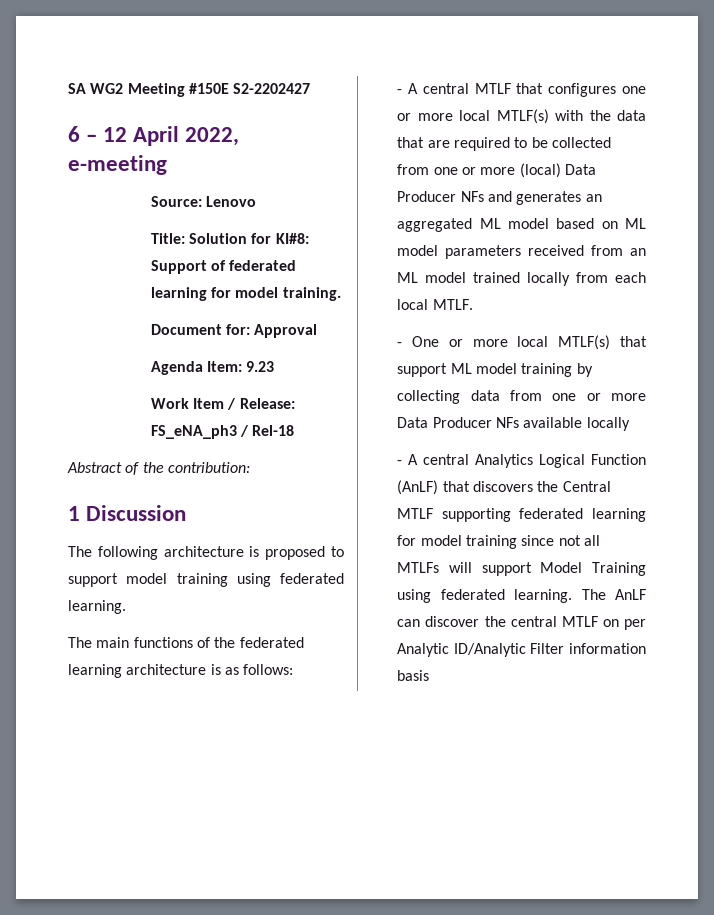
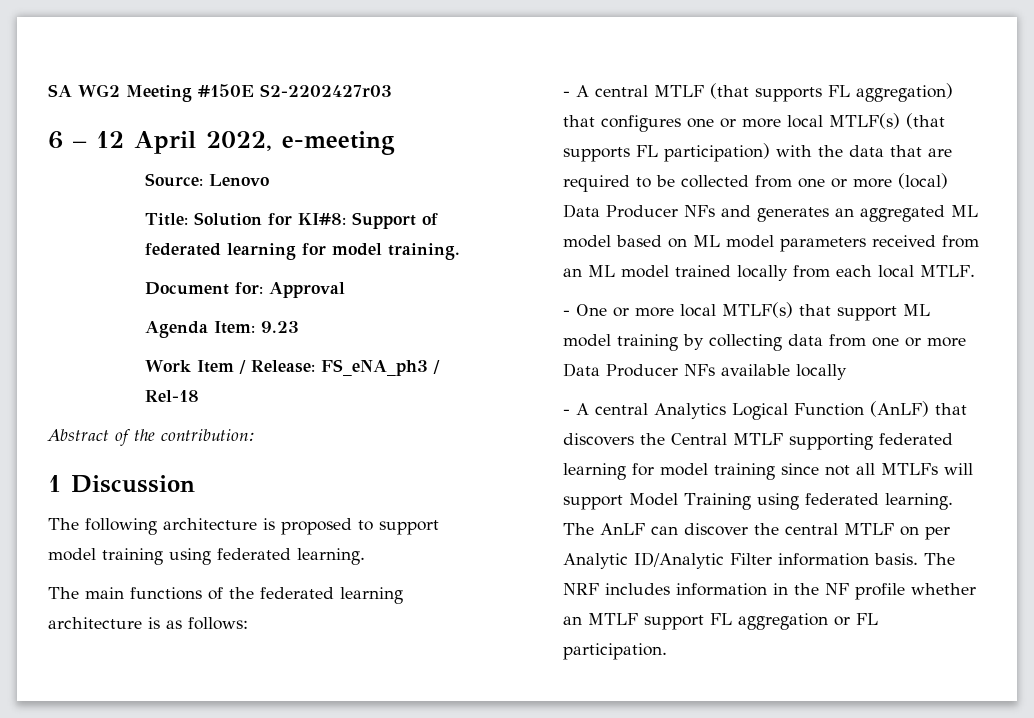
- SA WG2 Meeting #150E S2-2202427
+ SA WG2 Meeting #150E S2-2202427r03
- - A central MTLF that configures one or more local MTLF(s) with the data that are required to be collected from one or more (local) Data Producer NFs and generates an aggregated ML model based on ML model parameters received from an ML model trained locally from each local MTLF.
+ - A central MTLF (that supports FL aggregation) that configures one or more local MTLF(s) (that supports FL participation) with the data that are required to be collected from one or more (local) Data Producer NFs and generates an aggregated ML model based on ML model parameters received from an ML model trained locally from each local MTLF.
- The AnLF can discover the central MTLF on per Analytic ID/Analytic Filter information basis
+ The AnLF can discover the central MTLF on per Analytic ID/Analytic Filter information basis. The NRF includes information in the NF profile whether an MTLF support FL aggregation or FL participation.

